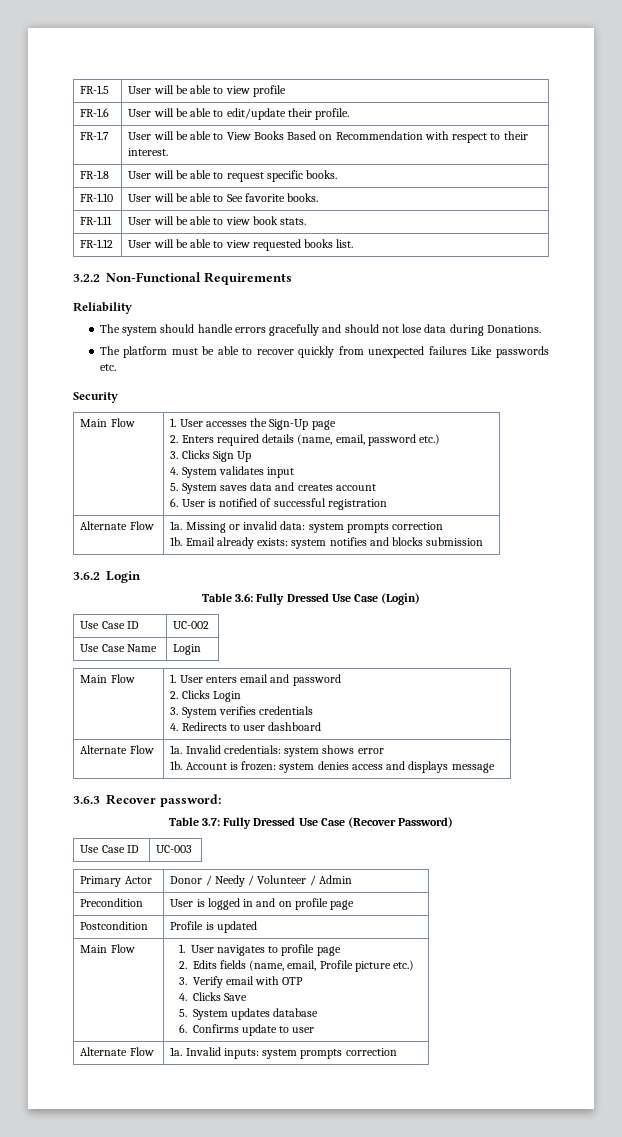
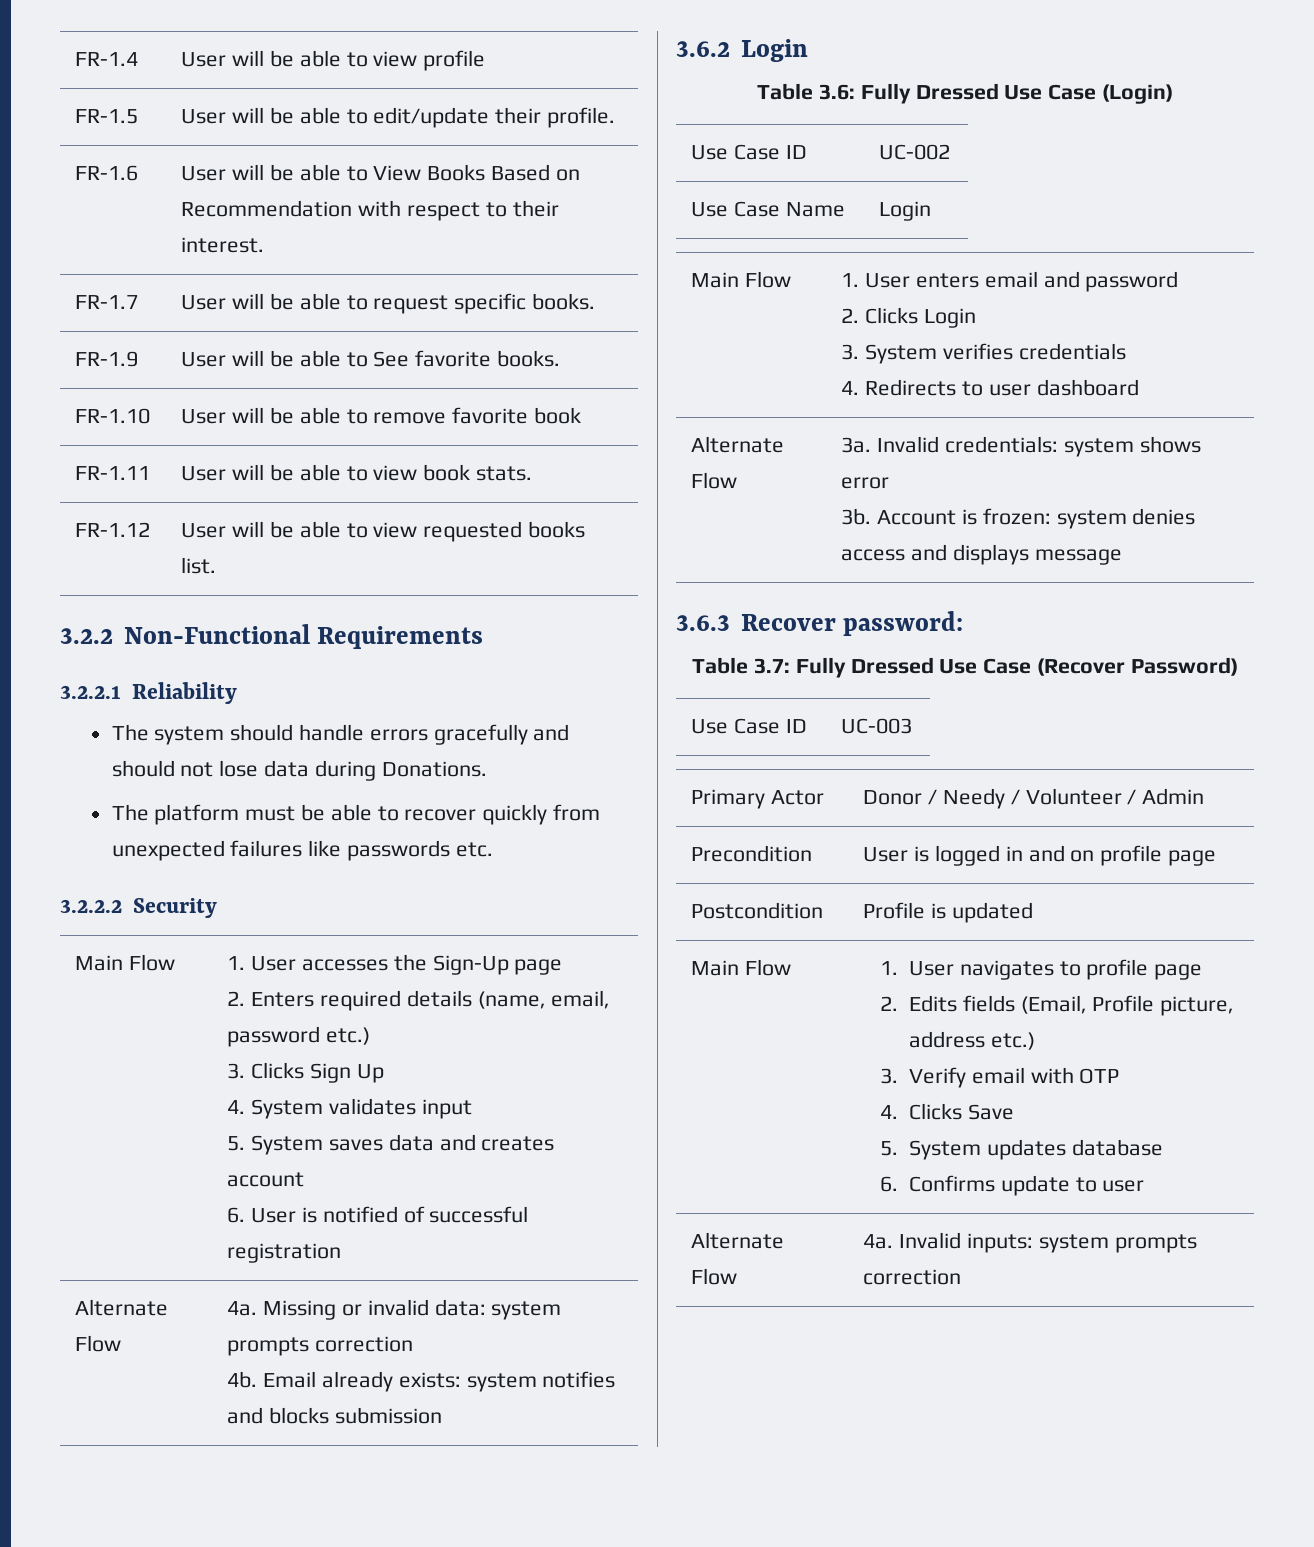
- FR-1.5 | User will be able to view profile
+ FR-1.4 | User will be able to view profile
- FR-1.6 | User will be able to edit/update their profile.
+ FR-1.5 | User will be able to edit/update their profile.
- FR-1.7 | User will be able to View Books Based on Recommendation with respect to their interest.
+ FR-1.6 | User will be able to View Books Based on Recommendation with respect to their interest.
- FR-1.8 | User will be able to request specific books.
+ FR-1.7 | User will be able to request specific books.
- FR-1.10 | User will be able to See favorite books.
+ FR-1.9 | User will be able to See favorite books.
+ FR-1.10 | User will be able to remove favorite book
- Reliability
+ 3.2.2.1 Reliability
- The platform must be able to recover quickly from unexpected failures Like passwords etc.
+ The platform must be able to recover quickly from unexpected failures like passwords etc.
- Security
+ 3.2.2.2 Security
- Alternate Flow | 1a. Missing or invalid data: system prompts correction
- 1b. Email already exists: system notifies and blocks submission
+ Alternate Flow | 4a. Missing or invalid data: system prompts correction
+ 4b. Email already exists: system notifies and blocks submission
- Alternate Flow | 1a. Invalid credentials: system shows error
- 1b. Account is frozen: system denies access and displays message
+ Alternate Flow | 3a. Invalid credentials: system shows error
+ 3b. Account is frozen: system denies access and displays message
  Main Flow | 1. User navigates to profile page
- 2. Edits fields (name, email, Profile picture etc.)
+ 2. Edits fields (Email, Profile picture, address etc.)
- Alternate Flow | 1a. Invalid inputs: system prompts correction
+ Alternate Flow | 4a. Invalid inputs: system prompts correction

